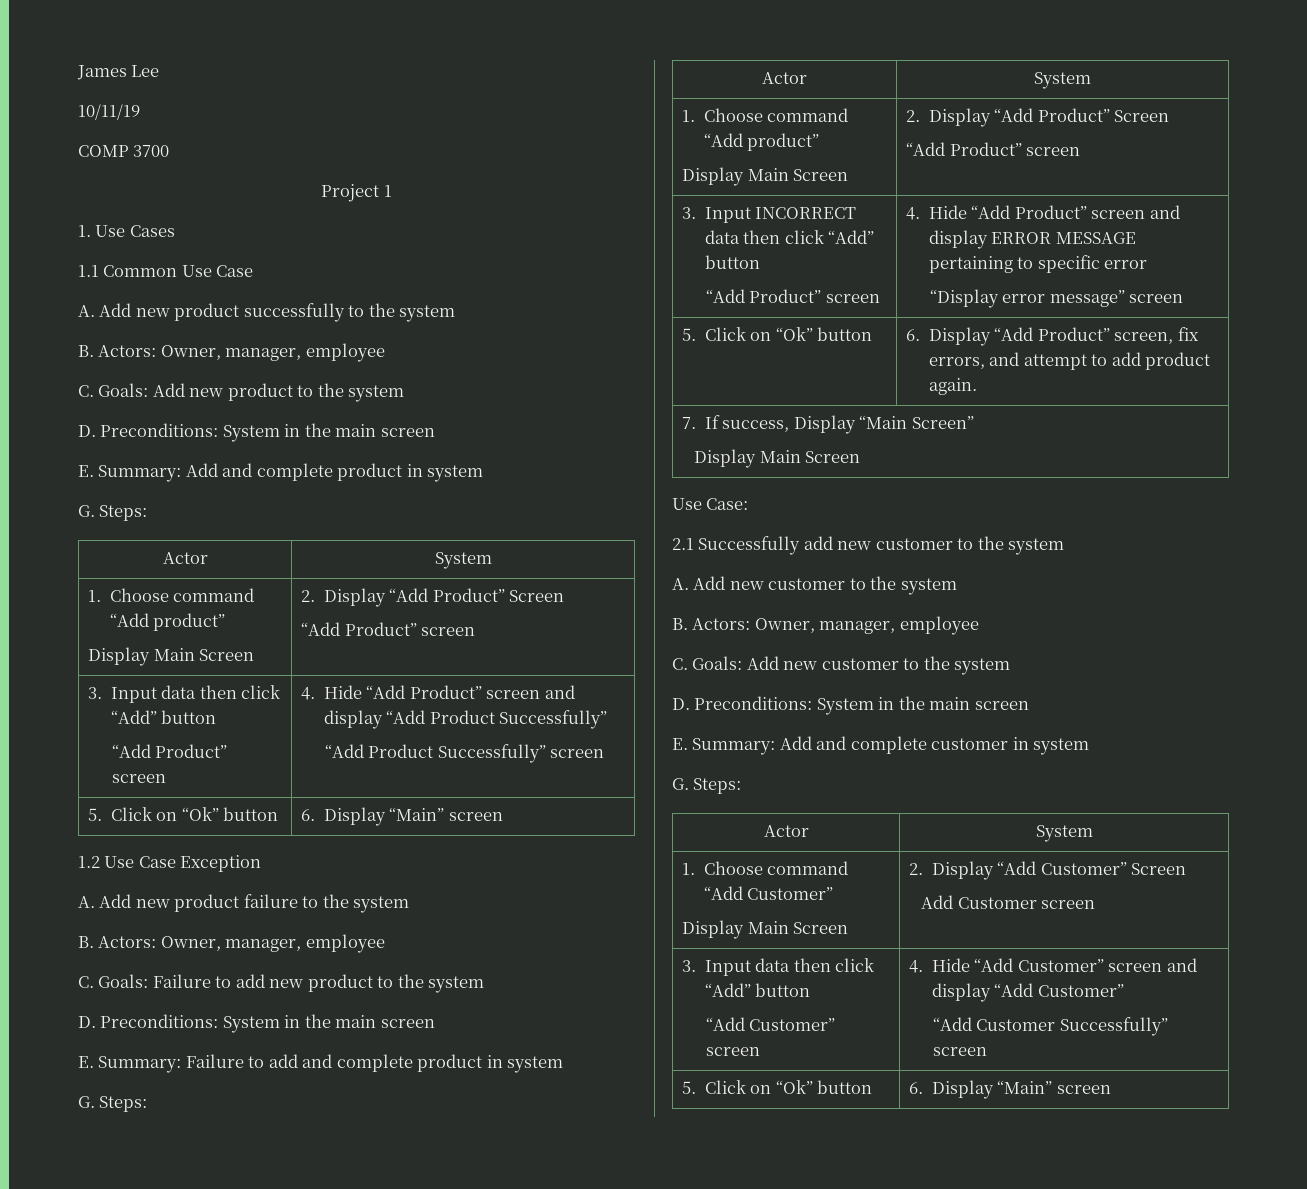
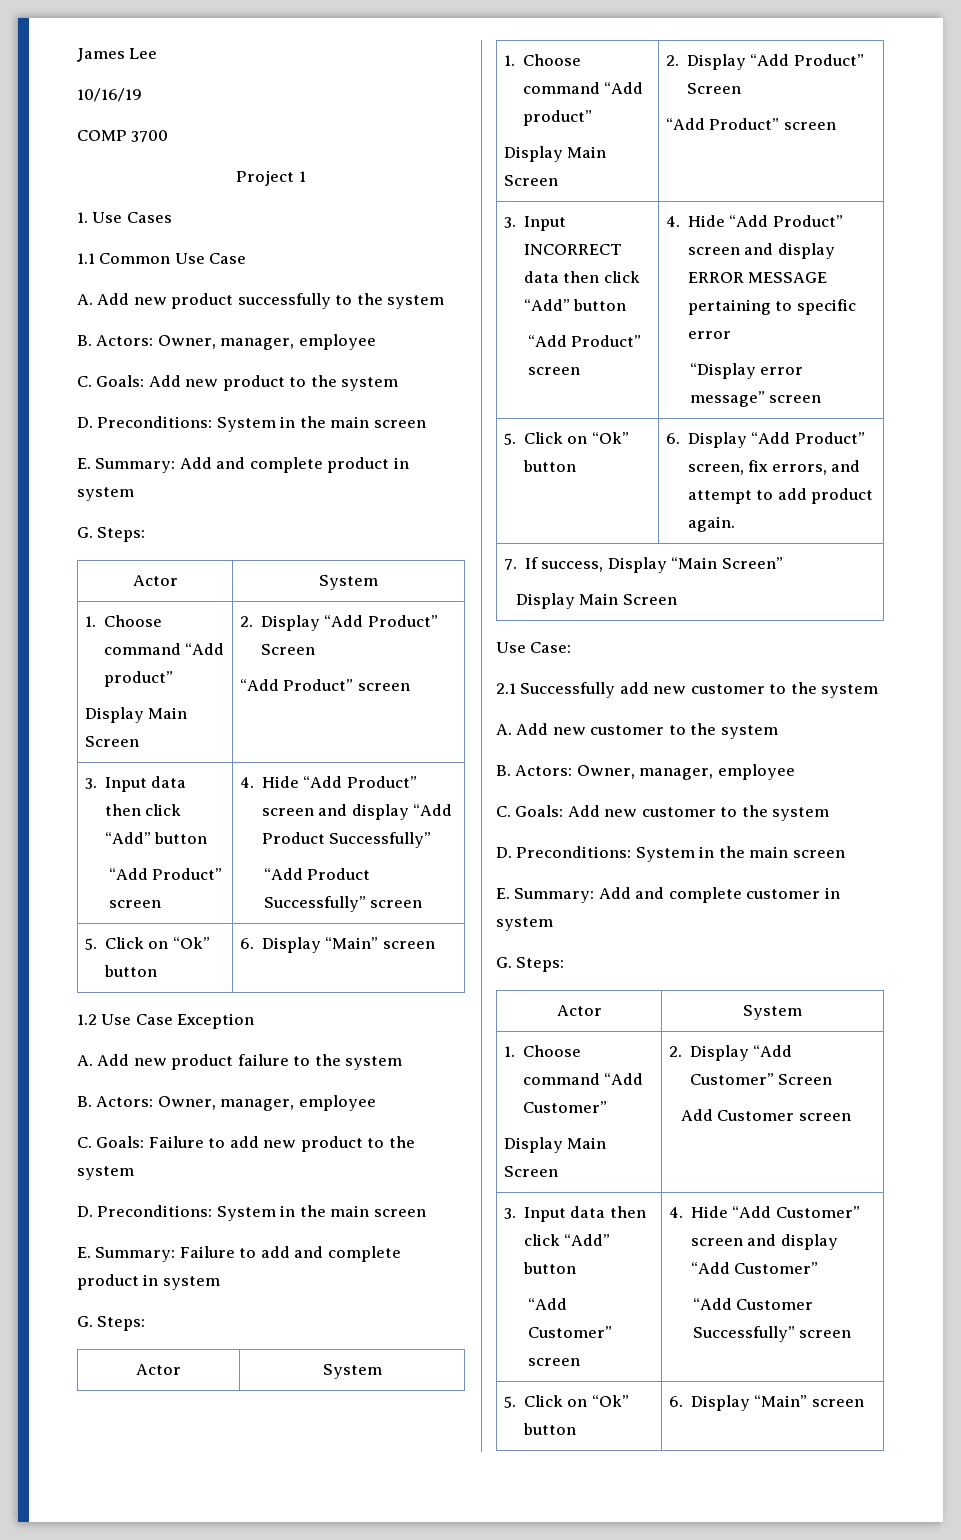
- 10/11/19
+ 10/16/19

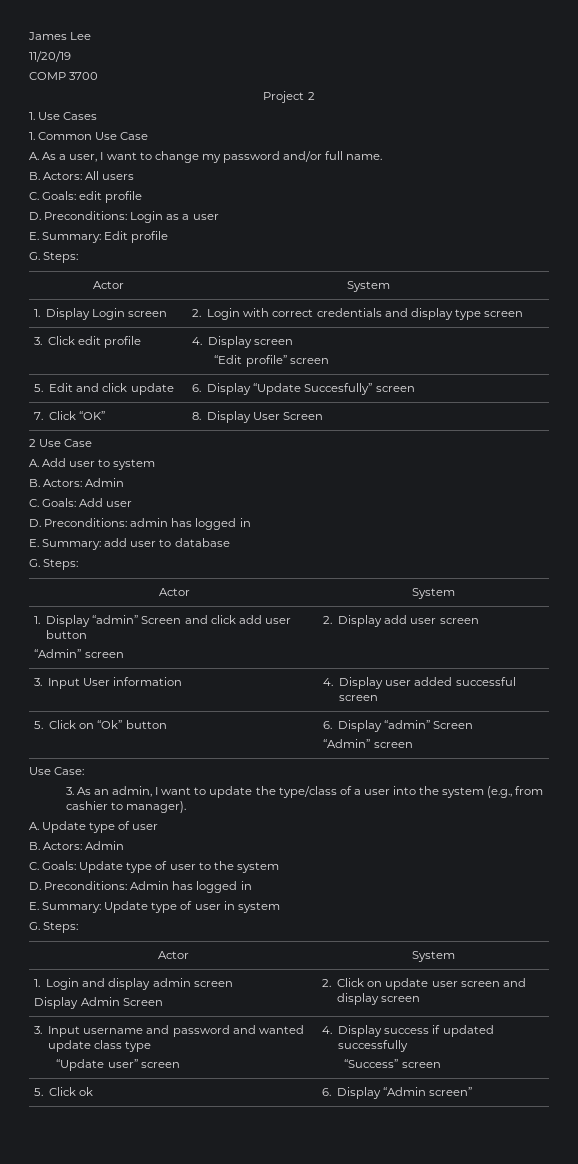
- 10/16/19
+ 11/20/19
- Project 1
+ Project 2
- 1.1 Common Use Case
+ 1. Common Use Case
- A. Add new product successfully to the system
- B. Actors: Owner, manager, employee
- C. Goals: Add new product to the system
- D. Preconditions: System in the main screen
- E. Summary: Add and complete product in system
+ A. As a user, I want to change my password and/or full name.
+ B. Actors: All users
+ C. Goals: edit profile
+ D. Preconditions: Login as a user
+ E. Summary: Edit profile
  G. Steps:
  Actor | System
- 1. Choose command “Add product”
- Display Main Screen | 2. Display “Add Product” Screen
- “Add Product” screen
- 3. Input data then click “Add” button
- “Add Product” screen | 4. Hide “Add Product” screen and display “Add Product Successfully”
- “Add Product Successfully” screen
- 5. Click on “Ok” button | 6. Display “Main” screen
- 1.2 Use Case Exception
- A. Add new product failure to the system
- B. Actors: Owner, manager, employee
- C. Goals: Failure to add new product to the system
- D. Preconditions: System in the main screen
- E. Summary: Failure to add and complete product in system
+ 1. Display Login screen | 2. Login with correct credentials and display type screen
+ 3. Click edit profile | 4. Display screen
+ “Edit profile” screen
+ 5. Edit and click update | 6. Display “Update Succesfully” screen
+ 7. Click “OK” | 8. Display User Screen
+ 2 Use Case
+ A. Add user to system
+ B. Actors: Admin
+ C. Goals: Add user
+ D. Preconditions: admin has logged in
+ E. Summary: add user to database
  G. Steps:
  Actor | System
- 1. Choose command “Add product”
- Display Main Screen | 2. Display “Add Product” Screen
- “Add Product” screen
- 3. Input INCORRECT data then click “Add” button
- “Add Product” screen | 4. Hide “Add Product” screen and display ERROR MESSAGE pertaining to specific error
- “Display error message” screen
- 5. Click on “Ok” button | 6. Display “Add Product” screen, fix errors, and attempt to add product again.
- 7. If success, Display “Main Screen”
- Display Main Screen
+ 1. Display “admin” Screen and click add user button
+ “Admin” screen | 2. Display add user screen
+ 3. Input User information | 4. Display user added successful screen
+ 5. Click on “Ok” button | 6. Display “admin” Screen
+ “Admin” screen
  Use Case:
- 2.1 Successfully add new customer to the system
- A. Add new customer to the system
- B. Actors: Owner, manager, employee
- C. Goals: Add new customer to the system
- D. Preconditions: System in the main screen
- E. Summary: Add and complete customer in system
+ 3. As an admin, I want to update the type/class of a user into the system (e.g., from cashier to manager).
+ A. Update type of user
+ B. Actors: Admin
+ C. Goals: Update type of user to the system
+ D. Preconditions: Admin has logged in
+ E. Summary: Update type of user in system
  G. Steps:
  Actor | System
- 1. Choose command “Add Customer”
- Display Main Screen | 2. Display “Add Customer” Screen
- Add Customer screen
- 3. Input data then click “Add” button
- “Add Customer” screen | 4. Hide “Add Customer” screen and display “Add Customer”
- “Add Customer Successfully” screen
- 5. Click on “Ok” button | 6. Display “Main” screen
+ 1. Login and display admin screen
+ Display Admin Screen | 2. Click on update user screen and display screen
+ 3. Input username and password and wanted update class type
+ “Update user” screen | 4. Display success if updated successfully
+ “Success” screen
+ 5. Click ok | 6. Display “Admin screen”

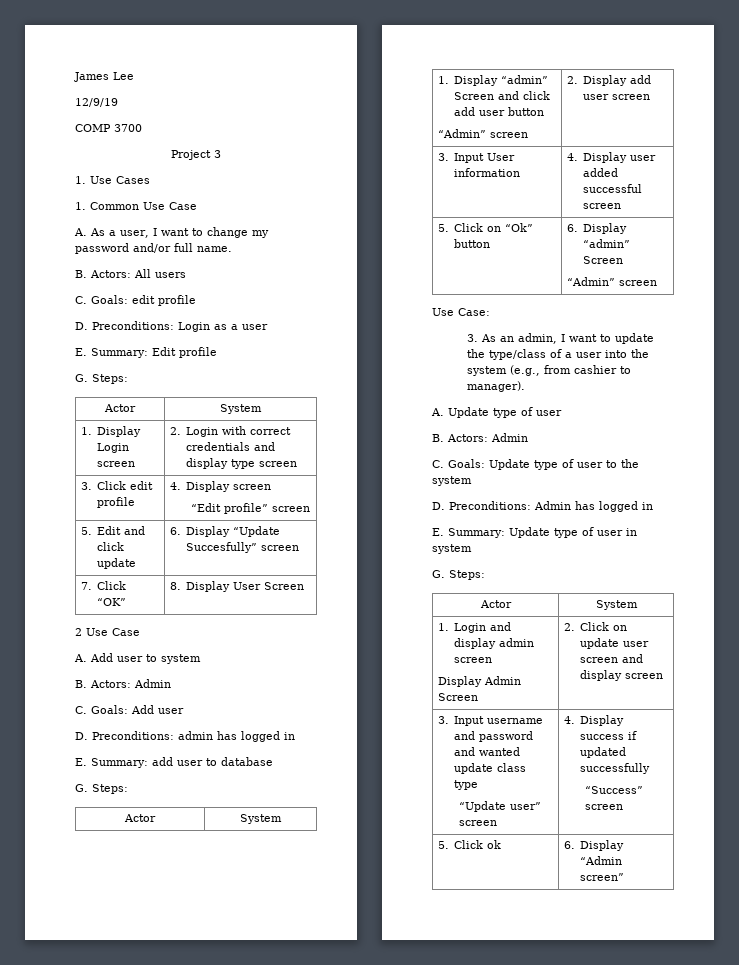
- 11/20/19
+ 12/9/19
- Project 2
+ Project 3

